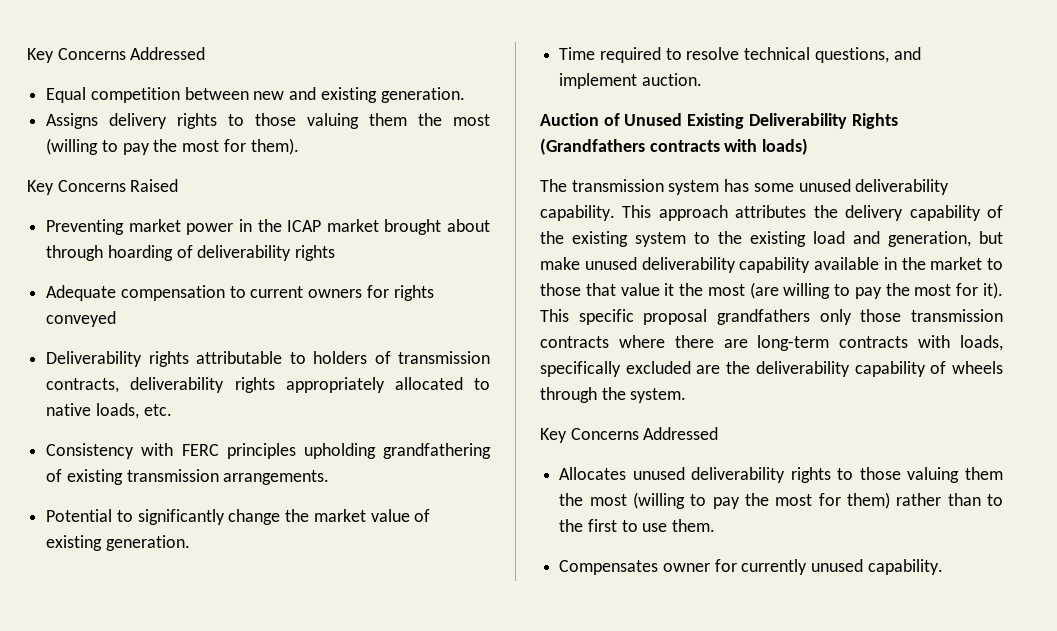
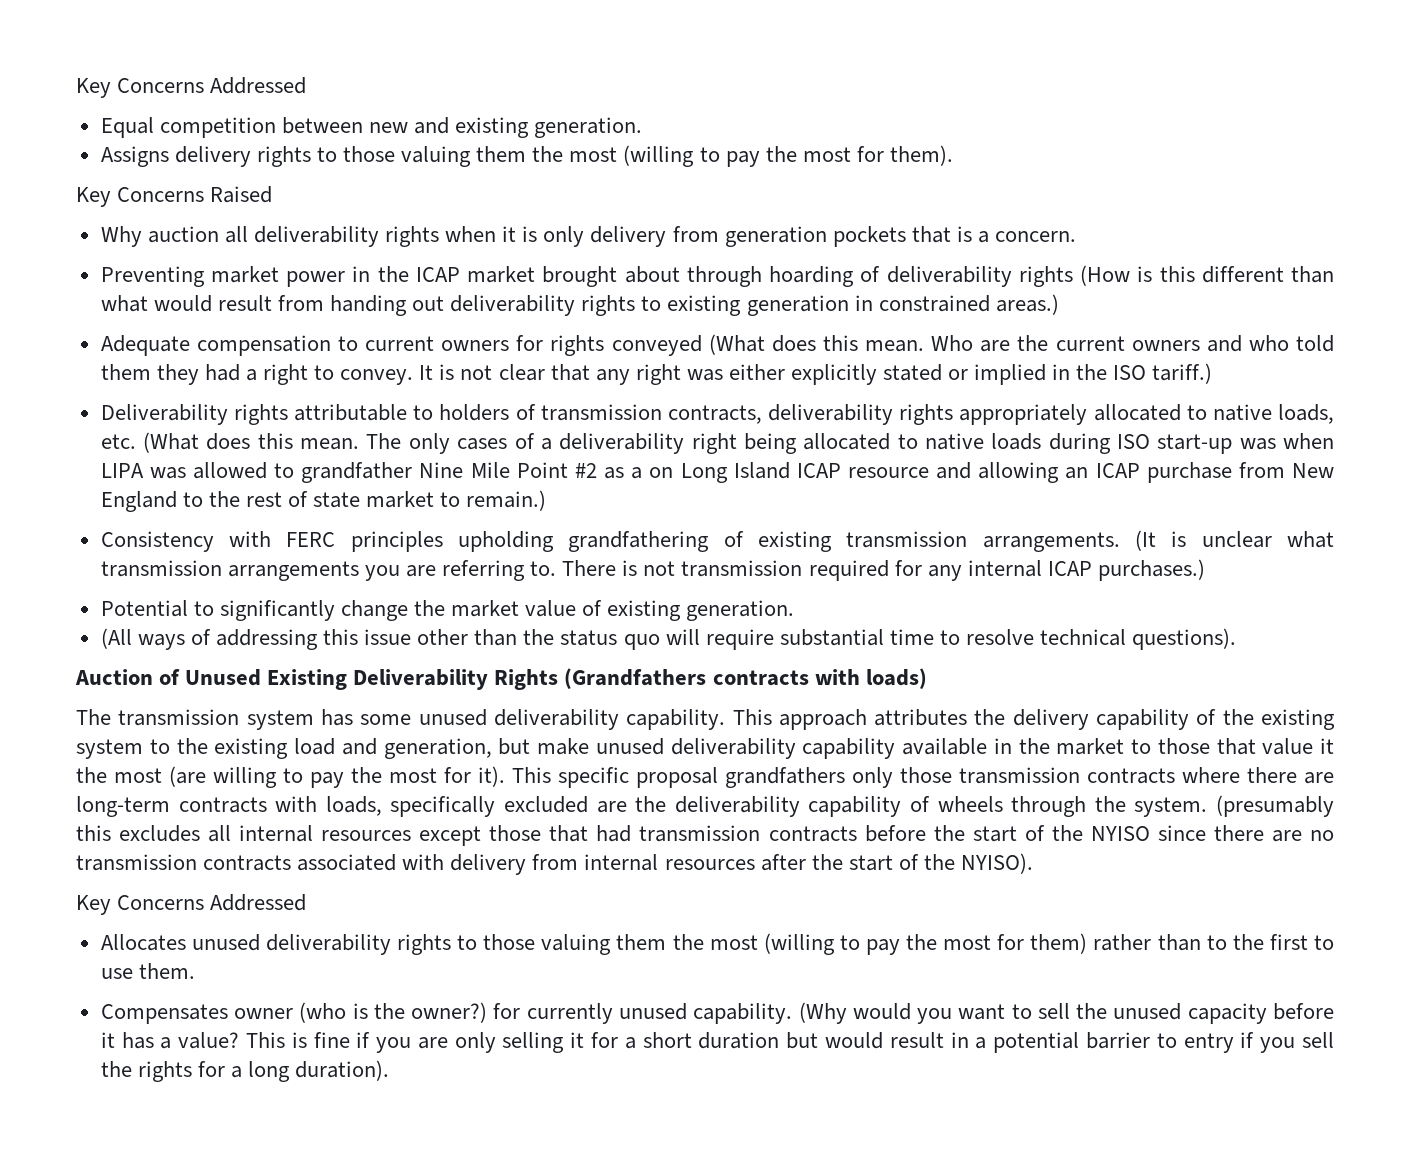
+ Why auction all deliverability rights when it is only delivery from generation pockets that is a concern.
- Preventing market power in the ICAP market brought about through hoarding of deliverability rights
+ Preventing market power in the ICAP market brought about through hoarding of deliverability rights (How is this different than what would result from handing out deliverability rights to existing generation in constrained areas.)
- Adequate compensation to current owners for rights conveyed
+ Adequate compensation to current owners for rights conveyed (What does this mean. Who are the current owners and who told them they had a right to convey. It is not clear that any right was either explicitly stated or implied in the ISO tariff.)
- Deliverability rights attributable to holders of transmission contracts, deliverability rights appropriately allocated to native loads, etc.
+ Deliverability rights attributable to holders of transmission contracts, deliverability rights appropriately allocated to native loads, etc. (What does this mean. The only cases of a deliverability right being allocated to native loads during ISO start-up was when LIPA was allowed to grandfather Nine Mile Point #2 as a on Long Island ICAP resource and allowing an ICAP purchase from New England to the rest of state market to remain.)
+ (It is unclear what transmission arrangements you are referring to. There is not transmission required for any internal ICAP purchases.)
- Time required to resolve technical questions, and implement auction.
+ (All ways of addressing this issue other than the status quo will require substantial time to resolve technical questions).
+ (presumably this excludes all internal resources except those that had transmission contracts before the start of the NYISO since there are no transmission contracts associated with delivery from internal resources after the start of the NYISO).
- Compensates owner for currently unused capability.
+ Compensates owner (who is the owner?) for currently unused capability. (Why would you want to sell the unused capacity before it has a value? This is fine if you are only selling it for a short duration but would result in a potential barrier to entry if you sell the rights for a long duration).

